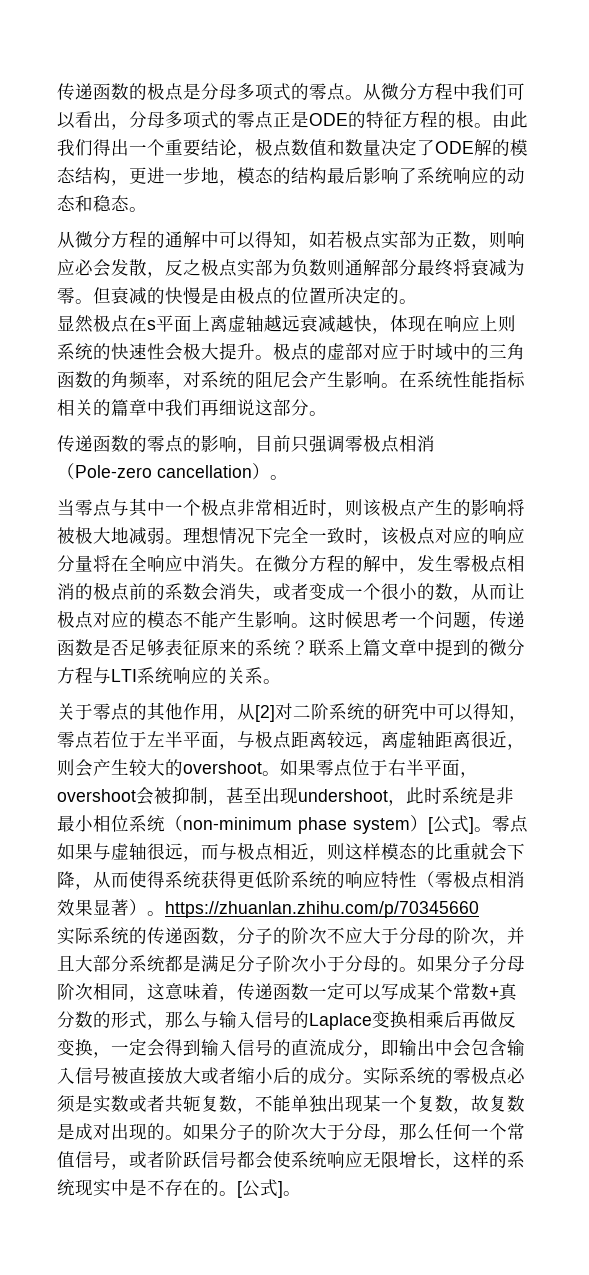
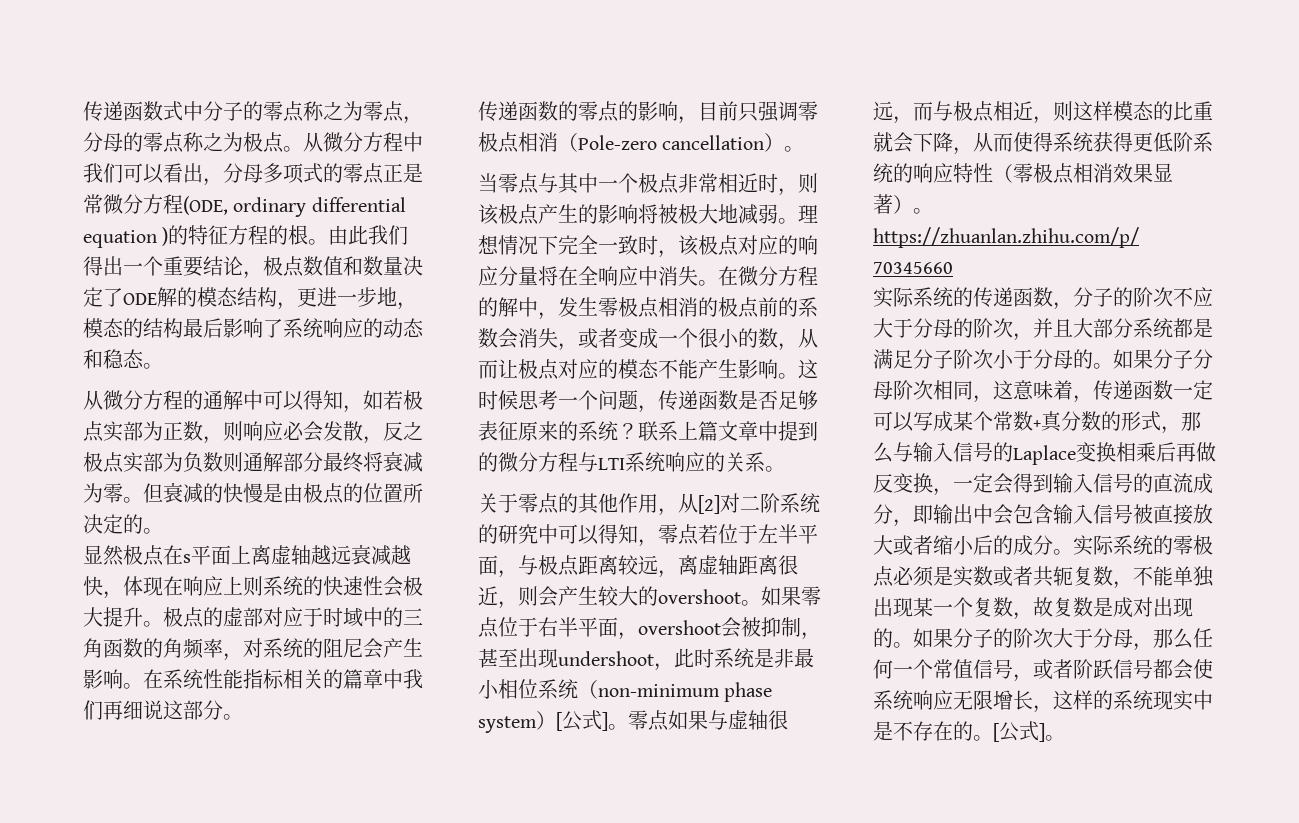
- 传递函数的极点是分母多项式的零点。
+ 传递函数式中分子的零点称之为零点，分母的零点称之为极点。
- 从微分方程中我们可以看出，分母多项式的零点正是ODE的特征方程的根。
+ 从微分方程中我们可以看出，分母多项式的零点正是常微分方程(ODE, ordinary differential equation )的特征方程的根。

